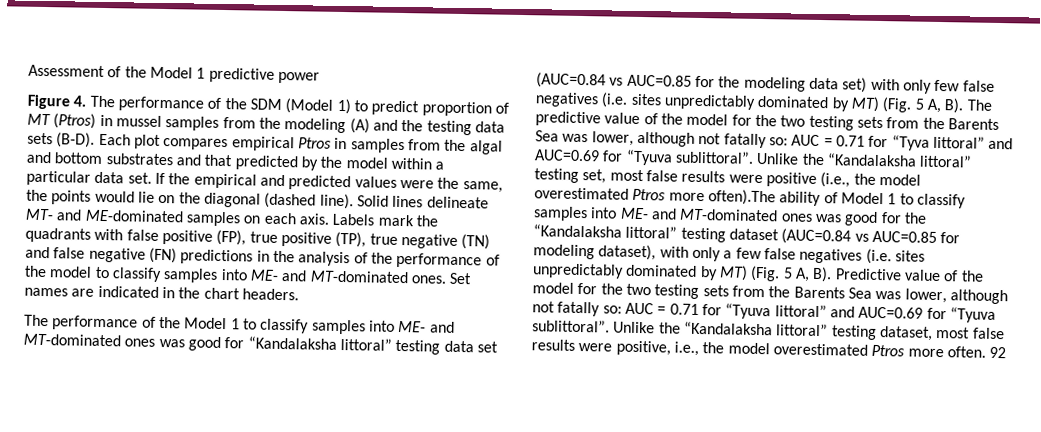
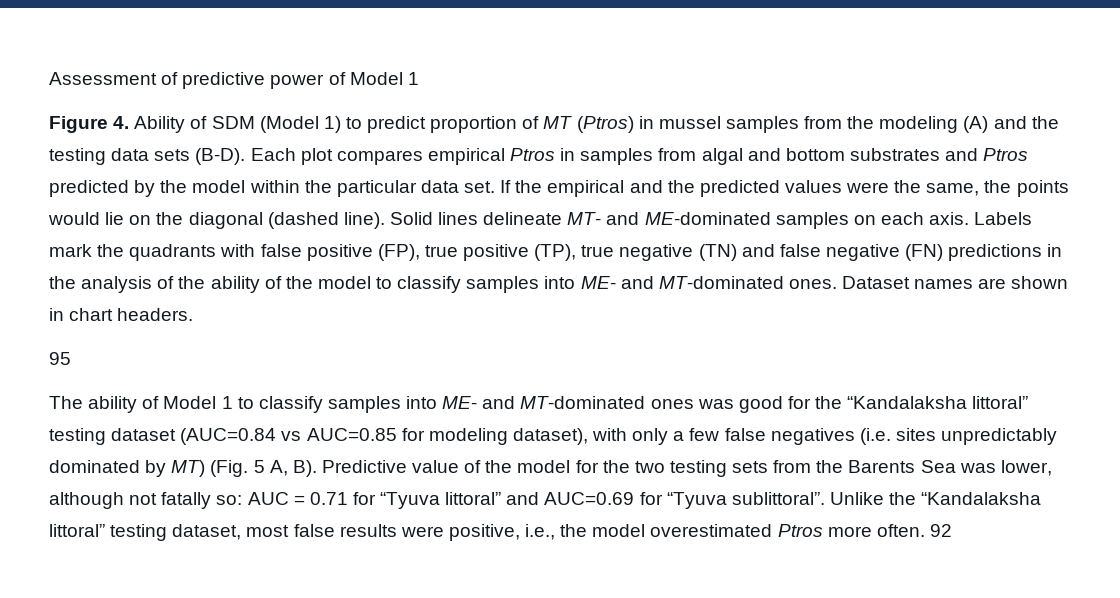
- Assessment of the Model 1 predictive power
+ Assessment of predictive power of Model 1
- Figure 4. The performance of the SDM (Model 1) to predict proportion of MT (Ptros) in mussel samples from the modeling (A) and the testing data sets (B-D).
+ Figure 4. Ability of SDM (Model 1) to predict proportion of MT (Ptros) in mussel samples from the modeling (A) and the testing data sets (B-D).
- Each plot compares empirical Ptros in samples from the algal and bottom substrates and that predicted by the model within a particular data set.
+ Each plot compares empirical Ptros in samples from algal and bottom substrates and Ptros predicted by the model within the particular data set.
- If the empirical and predicted values were the same, the points would lie on the diagonal (dashed line).
+ If the empirical and the predicted values were the same, the points would lie on the diagonal (dashed line).
- Labels mark the quadrants with false positive (FP), true positive (TP), true negative (TN) and false negative (FN) predictions in the analysis of the performance of the model to classify samples into ME- and MT-dominated ones.
+ Labels mark the quadrants with false positive (FP), true positive (TP), true negative (TN) and false negative (FN) predictions in the analysis of the ability of the model to classify samples into ME- and MT-dominated ones.
- Set names are indicated in the chart headers.
+ Dataset names are shown in chart headers.
- The performance of the Model 1 to classify samples into ME- and MT-dominated ones was good for “Kandalaksha littoral” testing data set (AUC=0.84 vs AUC=0.85 for the modeling data set) with only few false negatives (i.e. sites unpredictably dominated by MT) (Fig. 5 A, B). The predictive value of the model for the two testing sets from the Barents Sea was lower, although not fatally so: AUC = 0.71 for “Tyva littoral” and AUC=0.69 for “Tyuva sublittoral”. Unlike the “Kandalaksha littoral” testing set, most false results were positive (i.e., the model overestimated Ptros more often).The ability of Model 1 to classify samples into ME- and MT-dominated ones was good for the “Kandalaksha littoral” testing dataset (AUC=0.84 vs AUC=0.85 for modeling dataset), with only a few false negatives (i.e. sites unpredictably dominated by MT) (Fig. 5 A, B). Predictive value of the model for the two testing sets from the Barents Sea was lower, although not fatally so:
+ 95
+ The ability of Model 1 to classify samples into ME- and MT-dominated ones was good for the “Kandalaksha littoral” testing dataset (AUC=0.84 vs AUC=0.85 for modeling dataset), with only a few false negatives (i.e. sites unpredictably dominated by MT) (Fig. 5 A, B). Predictive value of the model for the two testing sets from the Barents Sea was lower, although not fatally so:

